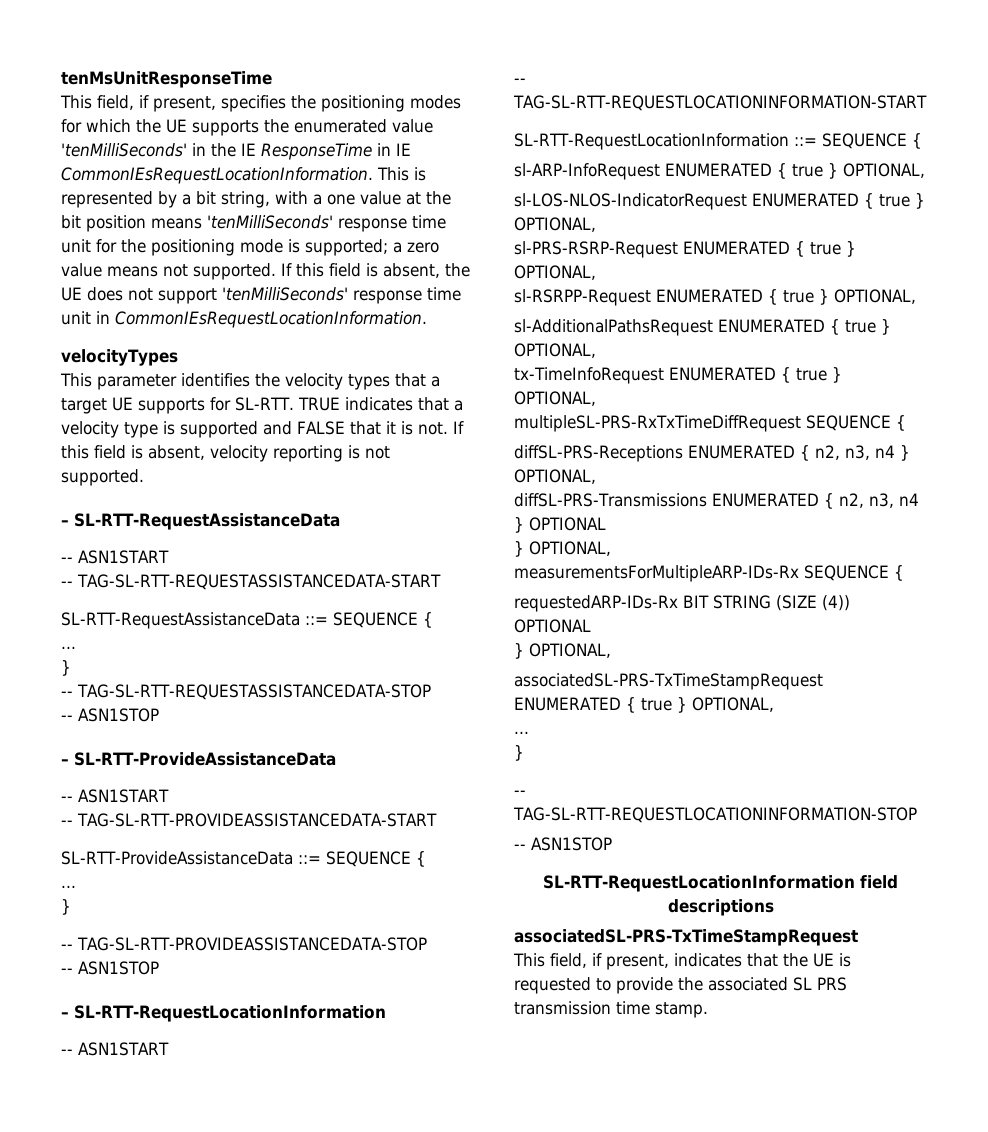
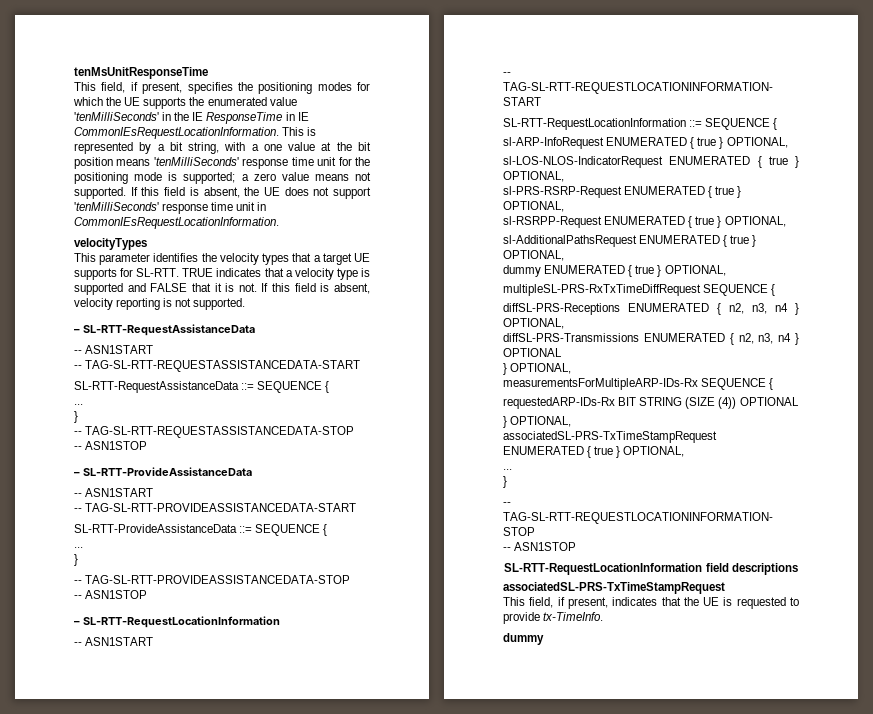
- tx-TimeInfoRequest ENUMERATED { true } OPTIONAL,
+ dummy ENUMERATED { true } OPTIONAL,
- This field, if present, indicates that the UE is requested to provide the associated SL PRS transmission time stamp.
+ This field, if present, indicates that the UE is requested to provide tx-TimeInfo.
+ dummy

